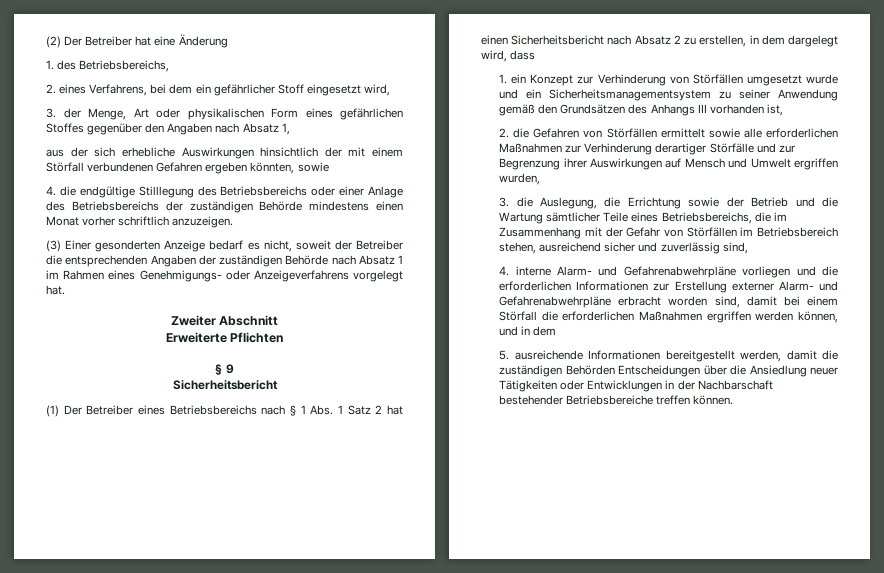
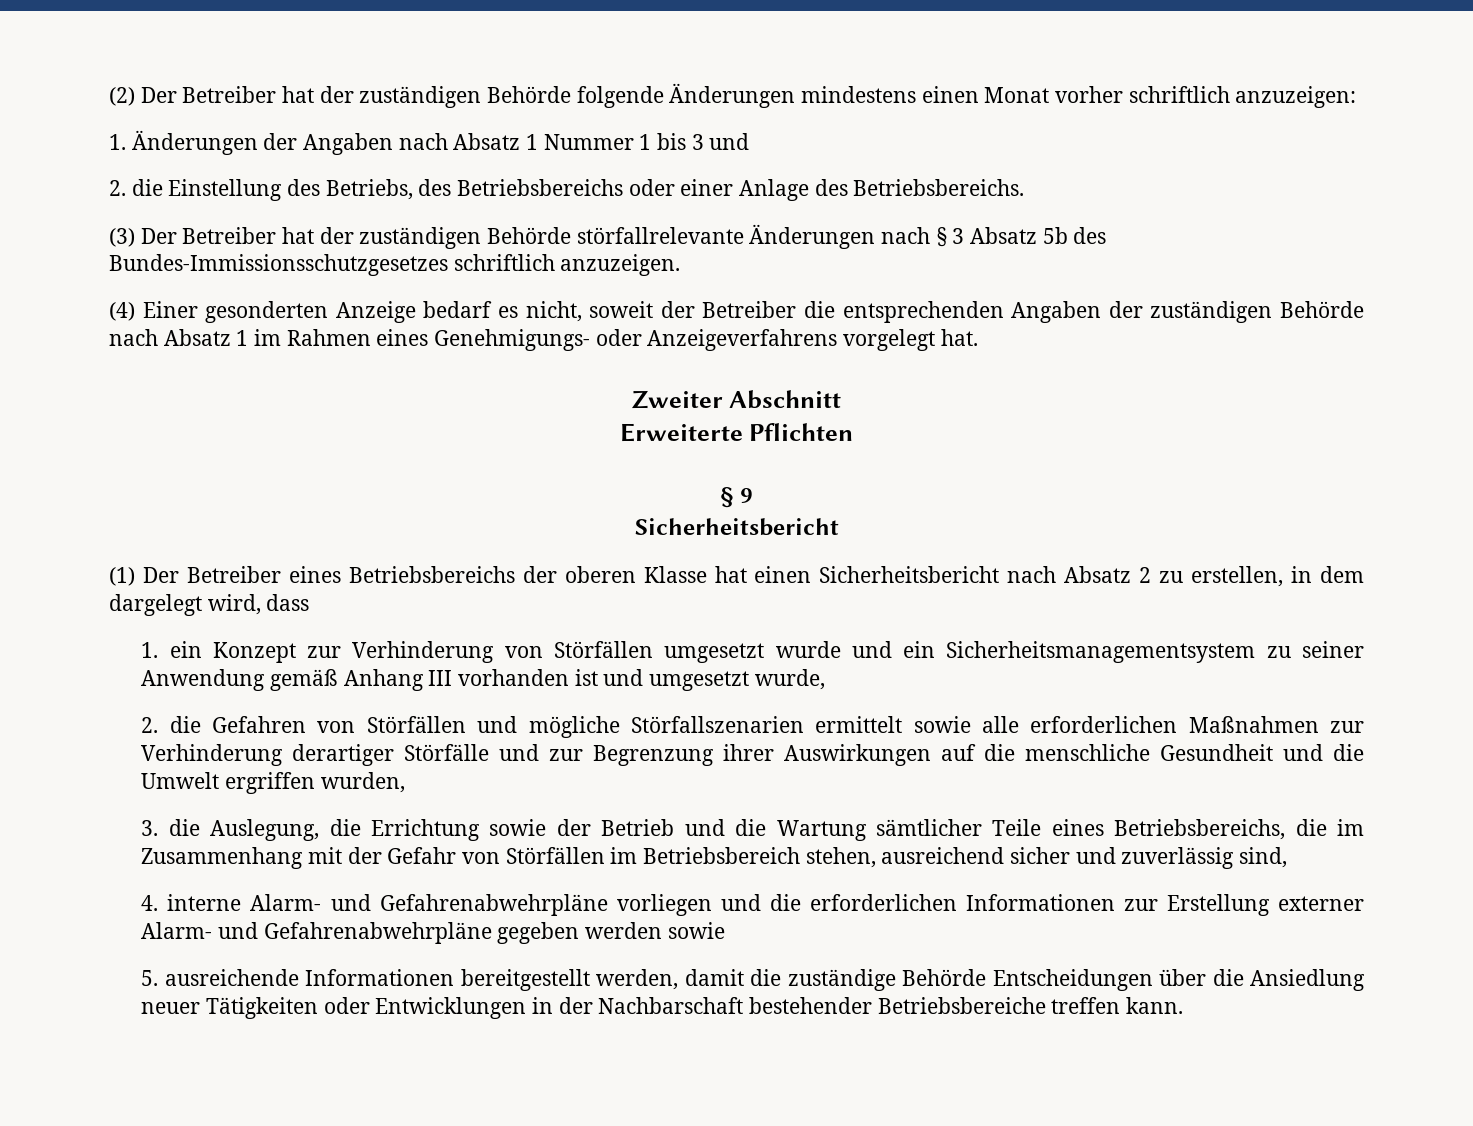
- (2) Der Betreiber hat eine Änderung
- 1. des Betriebsbereichs,
- 2. eines Verfahrens, bei dem ein gefährlicher Stoff eingesetzt wird,
- 3. der Menge, Art oder physikalischen Form eines gefährlichen Stoffes gegenüber den Angaben nach Absatz 1,
- aus der sich erhebliche Auswirkungen hinsichtlich der mit einem Störfall verbundenen Gefahren ergeben könnten, sowie
- 4. die endgültige Stilllegung des Betriebsbereichs oder einer Anlage des Betriebsbereichs der zuständigen Behörde mindestens einen Monat vorher schriftlich anzuzeigen.
+ (2) Der Betreiber hat der zuständigen Behörde folgende Änderungen mindestens einen Monat vorher schriftlich anzuzeigen:
+ 1. Änderungen der Angaben nach Absatz 1 Nummer 1 bis 3 und
+ 2. die Einstellung des Betriebs, des Betriebsbereichs oder einer Anlage des Betriebsbereichs.
+ (3) Der Betreiber hat der zuständigen Behörde störfallrelevante Änderungen nach § 3 Absatz 5b des Bundes-Immissionsschutzgesetzes schriftlich anzuzeigen.
- (3) Einer gesonderten Anzeige bedarf es nicht, soweit der Betreiber die entsprechenden Angaben der zuständigen Behörde nach Absatz 1 im Rahmen eines Genehmigungs- oder Anzeigeverfahrens vorgelegt hat.
+ (4) Einer gesonderten Anzeige bedarf es nicht, soweit der Betreiber die entsprechenden Angaben der zuständigen Behörde nach Absatz 1 im Rahmen eines Genehmigungs- oder Anzeigeverfahrens vorgelegt hat.
- (1) Der Betreiber eines Betriebsbereichs nach § 1 Abs. 1 Satz 2 hat einen Sicherheitsbericht nach Absatz 2 zu erstellen, in dem dargelegt wird, dass
+ (1) Der Betreiber eines Betriebsbereichs der oberen Klasse hat einen Sicherheitsbericht nach Absatz 2 zu erstellen, in dem dargelegt wird, dass
- 1. ein Konzept zur Verhinderung von Störfällen umgesetzt wurde und ein Sicherheitsmanagementsystem zu seiner Anwendung gemäß den Grundsätzen des Anhangs III vorhanden ist,
+ 1. ein Konzept zur Verhinderung von Störfällen umgesetzt wurde und ein Sicherheitsmanagementsystem zu seiner Anwendung gemäß Anhang III vorhanden ist und umgesetzt wurde,
- 2. die Gefahren von Störfällen ermittelt sowie alle erforderlichen Maßnahmen zur Verhinderung derartiger Störfälle und zur Begrenzung ihrer Auswirkungen auf Mensch und Umwelt ergriffen wurden,
+ 2. die Gefahren von Störfällen und mögliche Störfallszenarien ermittelt sowie alle erforderlichen Maßnahmen zur Verhinderung derartiger Störfälle und zur Begrenzung ihrer Auswirkungen auf die menschliche Gesundheit und die Umwelt ergriffen wurden,
- 4. interne Alarm- und Gefahrenabwehrpläne vorliegen und die erforderlichen Informationen zur Erstellung externer Alarm- und Gefahrenabwehrpläne erbracht worden sind, damit bei einem Störfall die erforderlichen Maßnahmen ergriffen werden können, und in dem
+ 4. interne Alarm- und Gefahrenabwehrpläne vorliegen und die erforderlichen Informationen zur Erstellung externer Alarm- und Gefahrenabwehrpläne gegeben werden sowie
- 5. ausreichende Informationen bereitgestellt werden, damit die zuständigen Behörden Entscheidungen über die Ansiedlung neuer Tätigkeiten oder Entwicklungen in der Nachbarschaft bestehender Betriebsbereiche treffen können.
+ 5. ausreichende Informationen bereitgestellt werden, damit die zuständige Behörde Entscheidungen über die Ansiedlung neuer Tätigkeiten oder Entwicklungen in der Nachbarschaft bestehender Betriebsbereiche treffen kann.

